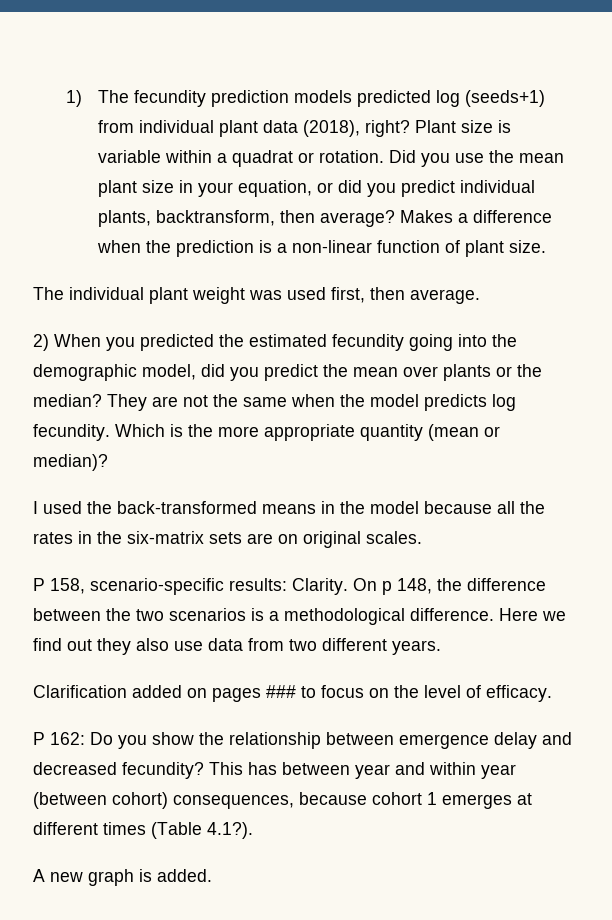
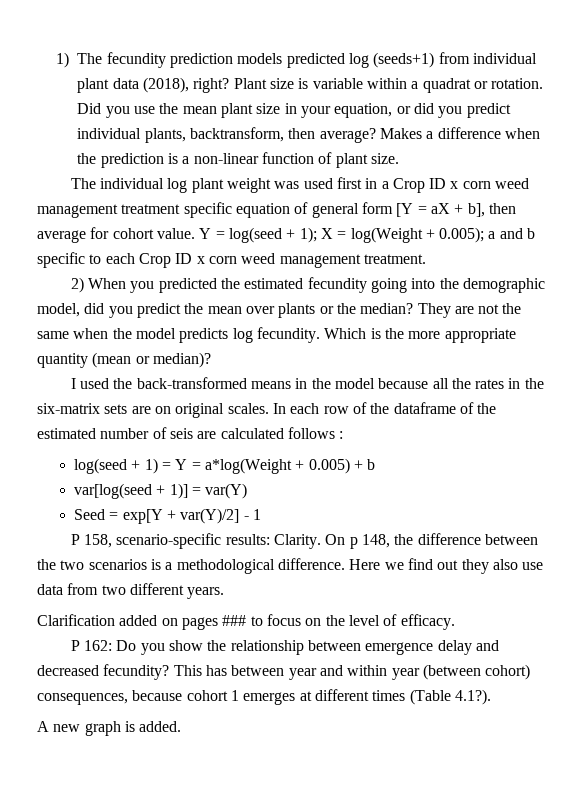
- The individual plant weight was used first, then average.
+ The individual log plant weight was used first in a Crop ID x corn weed management treatment specific equation of general form [Y = aX + b], then average for cohort value. Y = log(seed + 1); X = log(Weight + 0.005); a and b specific to each Crop ID x corn weed management treatment.
+ In each row of the dataframe of the estimated number of seis are calculated follows :
+ log(seed + 1) = Y = a*log(Weight + 0.005) + b
+ var[log(seed + 1)] = var(Y)
+ Seed = exp[Y + var(Y)/2] - 1

